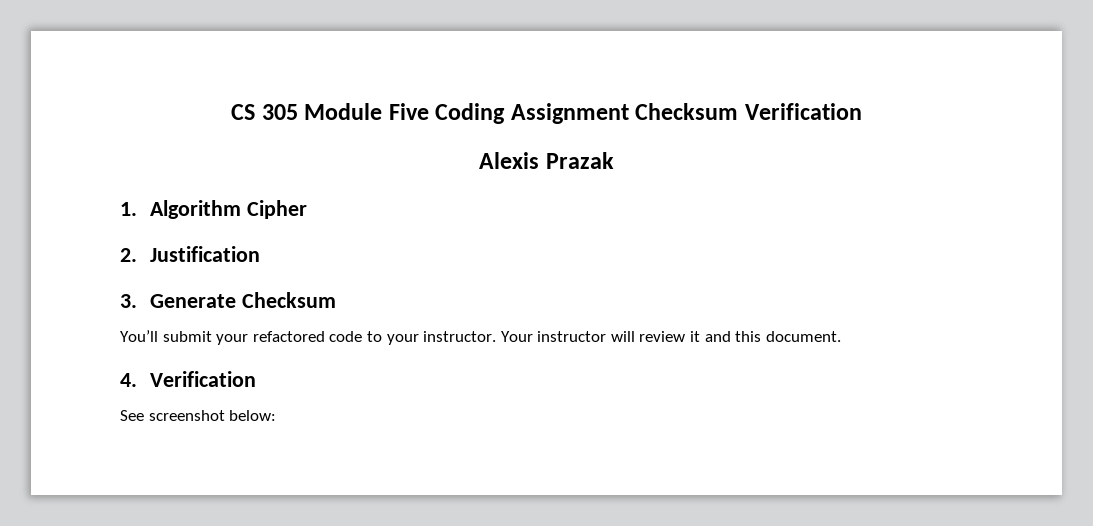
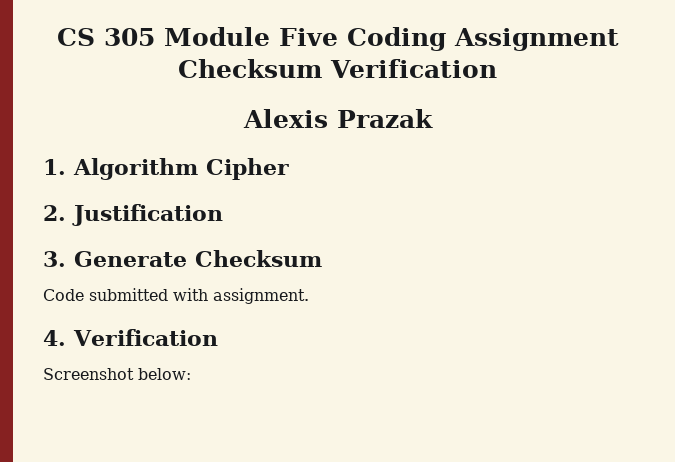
- You’ll submit your refactored code to your instructor. Your instructor will review it and this document.
+ Code submitted with assignment.
- See screenshot below:
+ Screenshot below:

